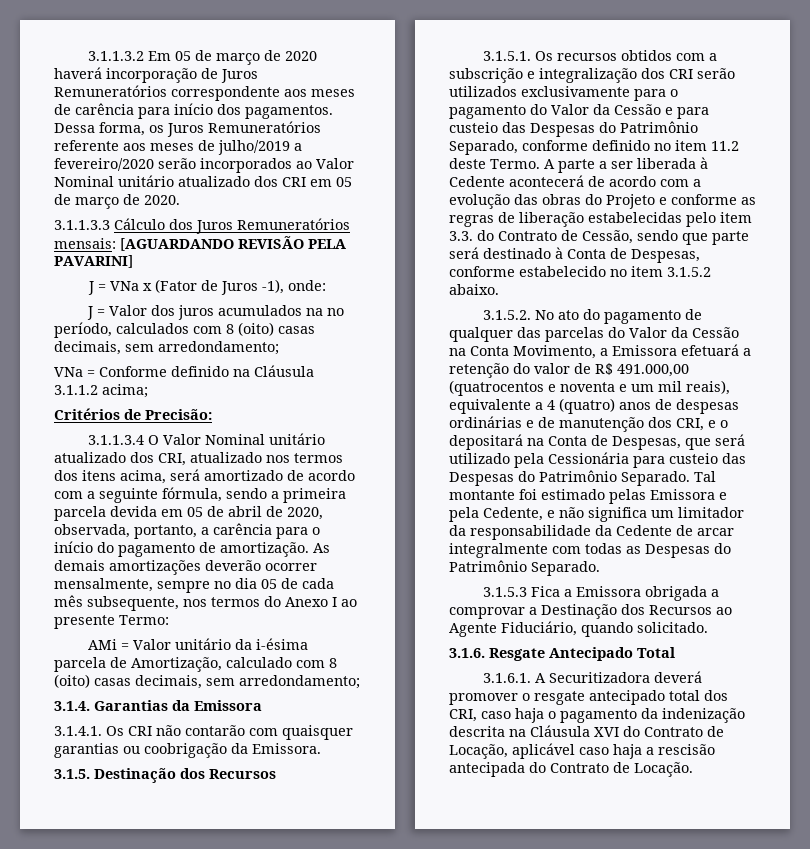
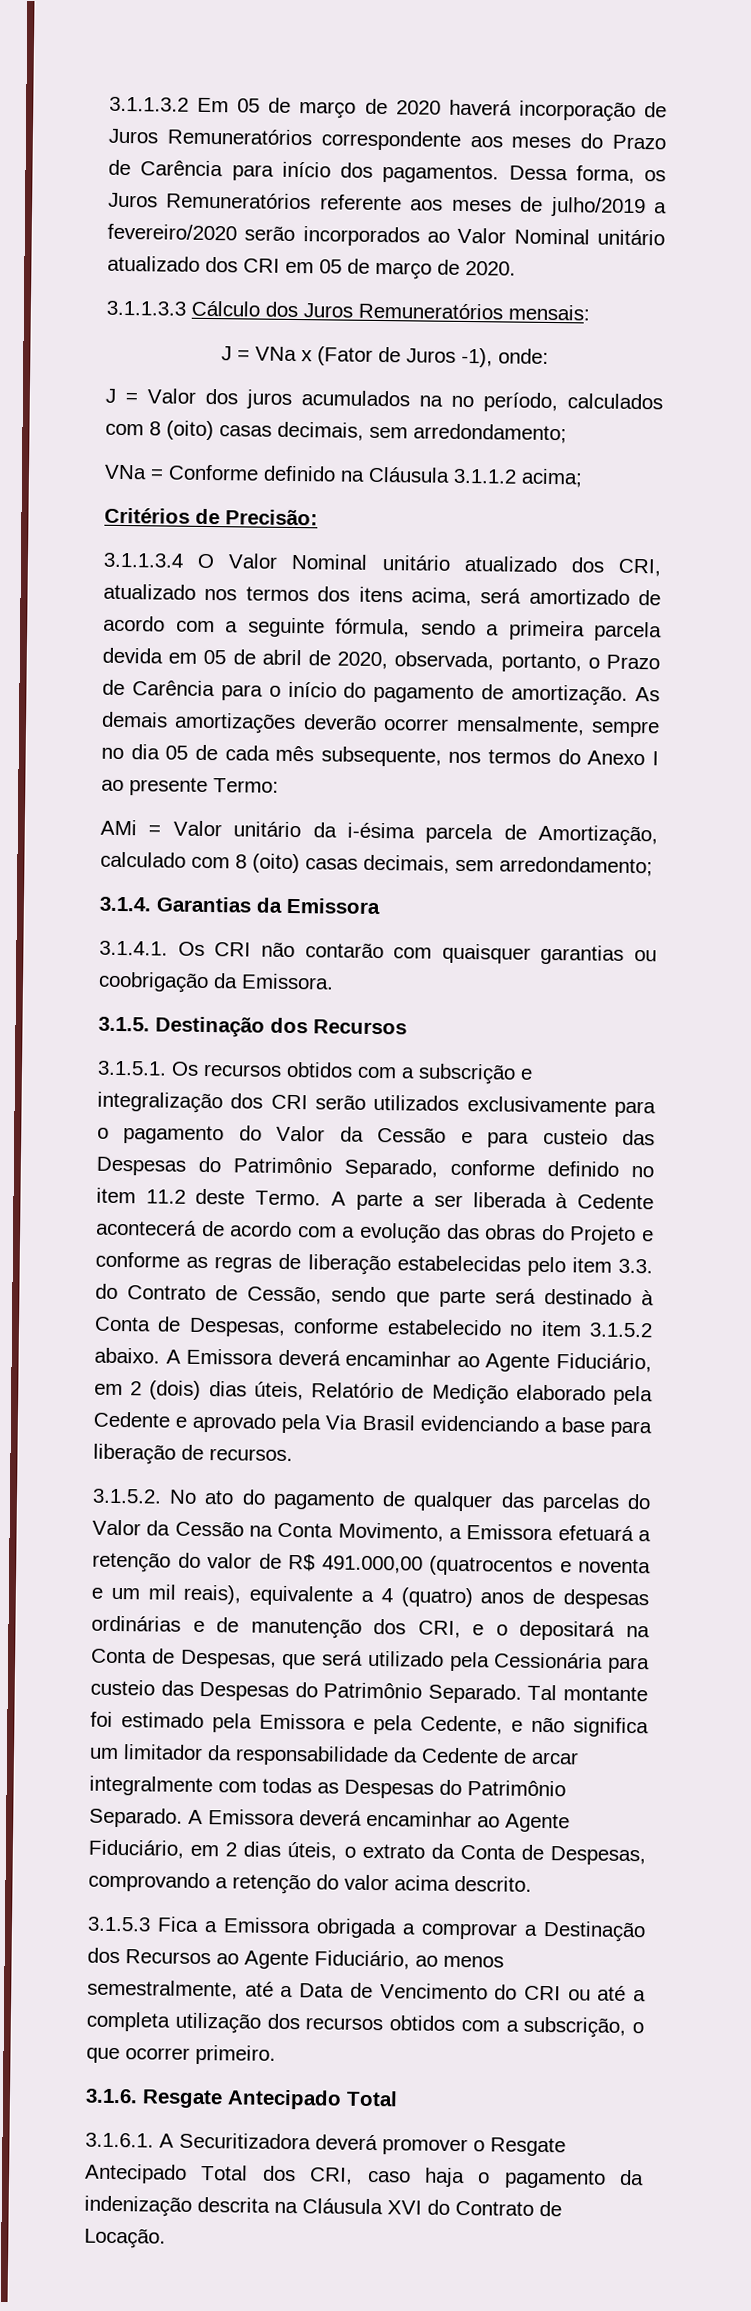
- 3.1.1.3.2 Em 05 de março de 2020 haverá incorporação de Juros Remuneratórios correspondente aos meses de carência para início dos pagamentos.
+ 3.1.1.3.2 Em 05 de março de 2020 haverá incorporação de Juros Remuneratórios correspondente aos meses do Prazo de Carência para início dos pagamentos.
- 3.1.1.3.3 Cálculo dos Juros Remuneratórios mensais: [AGUARDANDO REVISÃO PELA PAVARINI]
+ 3.1.1.3.3 Cálculo dos Juros Remuneratórios mensais:
- 3.1.1.3.4 O Valor Nominal unitário atualizado dos CRI, atualizado nos termos dos itens acima, será amortizado de acordo com a seguinte fórmula, sendo a primeira parcela devida em 05 de abril de 2020, observada, portanto, a carência para o início do pagamento de amortização.
+ 3.1.1.3.4 O Valor Nominal unitário atualizado dos CRI, atualizado nos termos dos itens acima, será amortizado de acordo com a seguinte fórmula, sendo a primeira parcela devida em 05 de abril de 2020, observada, portanto, o Prazo de Carência para o início do pagamento de amortização.
+ A Emissora deverá encaminhar ao Agente Fiduciário, em 2 (dois) dias úteis, Relatório de Medição elaborado pela Cedente e aprovado pela Via Brasil evidenciando a base para liberação de recursos.
- Tal montante foi estimado pelas Emissora e pela Cedente, e não significa um limitador da responsabilidade da Cedente de arcar integralmente com todas as Despesas do Patrimônio Separado.
+ Tal montante foi estimado pela Emissora e pela Cedente, e não significa um limitador da responsabilidade da Cedente de arcar integralmente com todas as Despesas do Patrimônio Separado. A Emissora deverá encaminhar ao Agente Fiduciário, em 2 dias úteis, o extrato da Conta de Despesas, comprovando a retenção do valor acima descrito.
- 3.1.5.3 Fica a Emissora obrigada a comprovar a Destinação dos Recursos ao Agente Fiduciário, quando solicitado.
+ 3.1.5.3 Fica a Emissora obrigada a comprovar a Destinação dos Recursos ao Agente Fiduciário, ao menos semestralmente, até a Data de Vencimento do CRI ou até a completa utilização dos recursos obtidos com a subscrição, o que ocorrer primeiro.
- 3.1.6.1. A Securitizadora deverá promover o resgate antecipado total dos CRI, caso haja o pagamento da indenização descrita na Cláusula XVI do Contrato de Locação, aplicável caso haja a rescisão antecipada do Contrato de Locação.
+ 3.1.6.1. A Securitizadora deverá promover o Resgate Antecipado Total dos CRI, caso haja o pagamento da indenização descrita na Cláusula XVI do Contrato de Locação.

